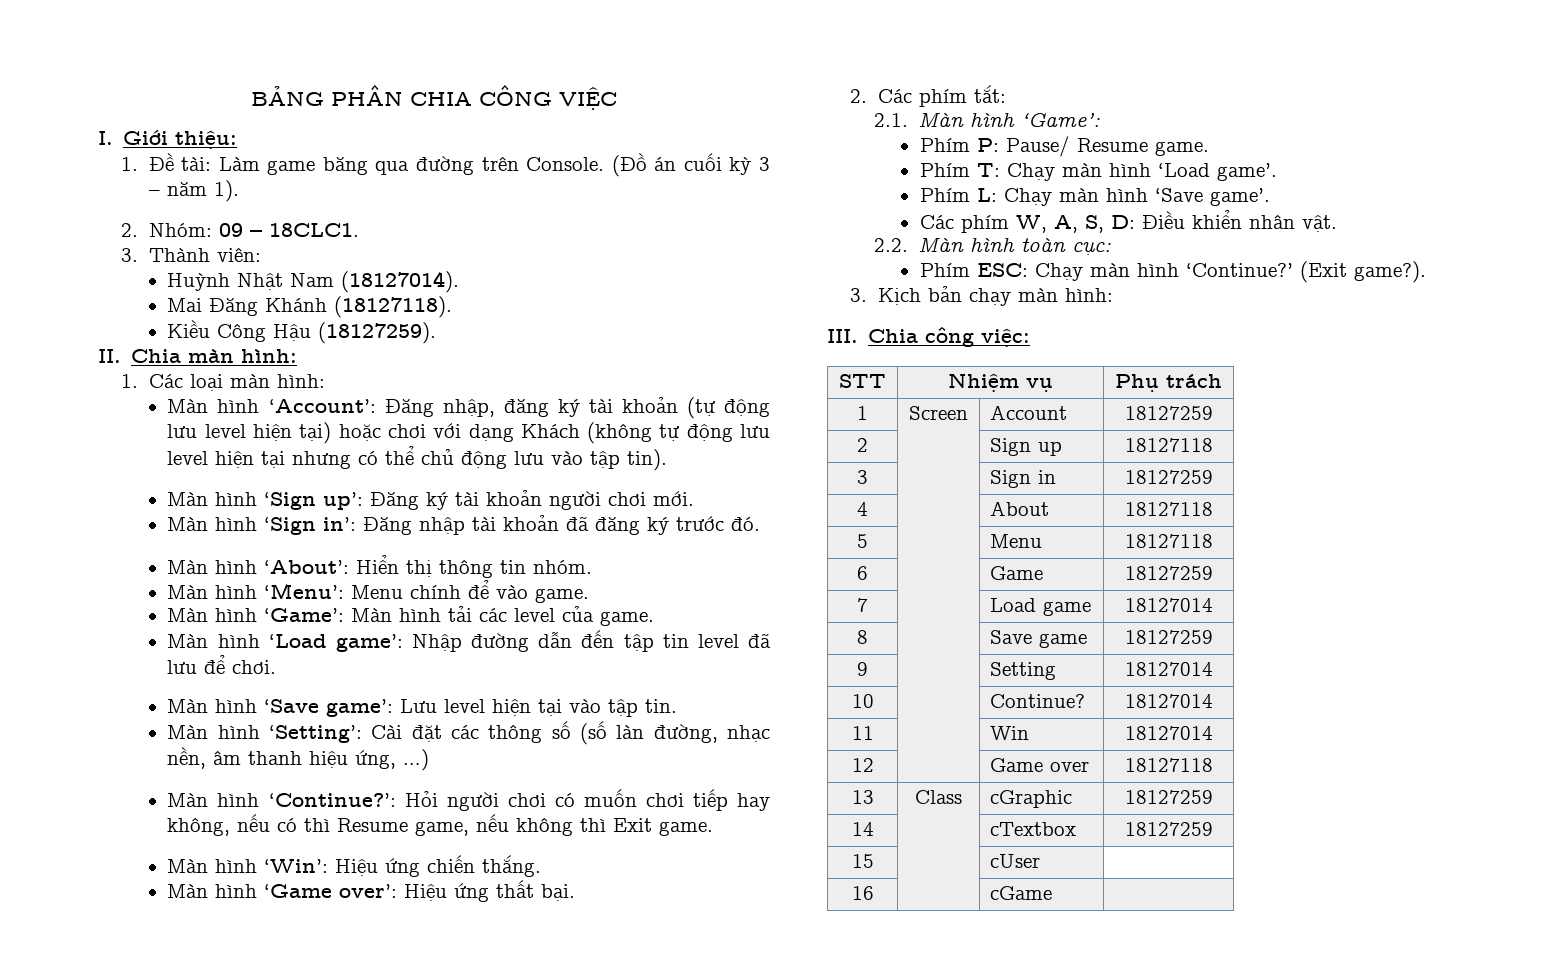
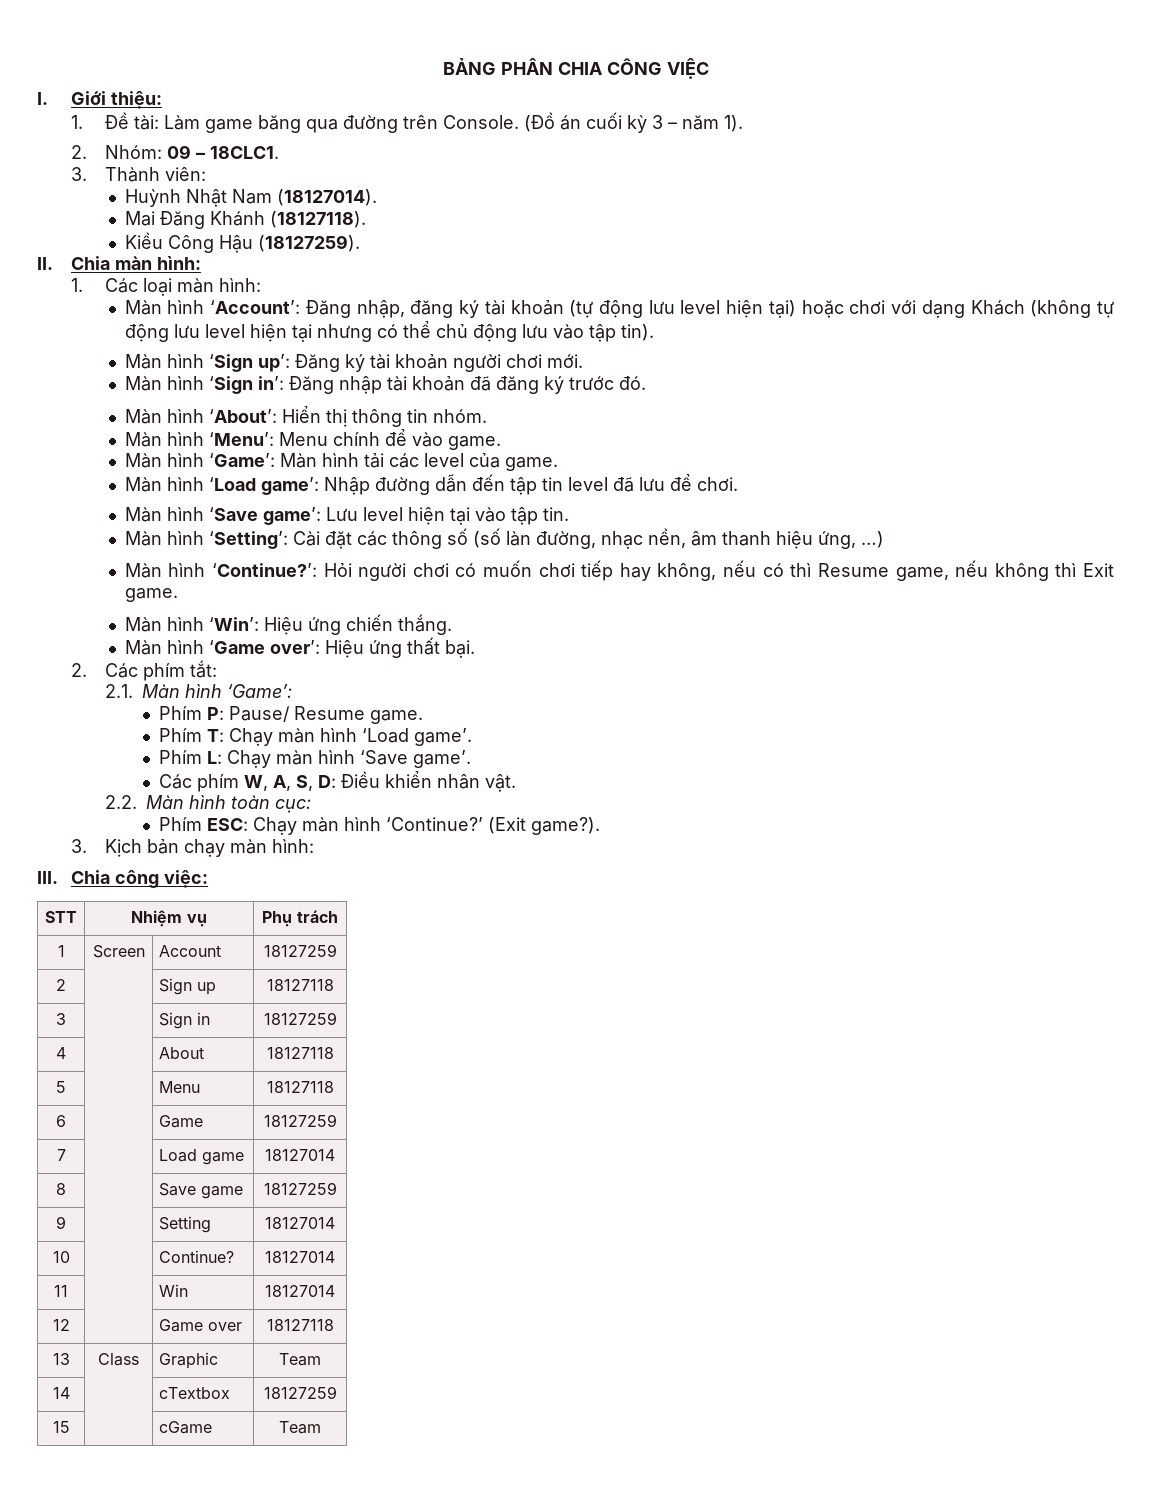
- 13 | Class | cGraphic | 18127259
+ 13 | Class | Graphic | Team
- 15 | | cUser |
- 16 | | cGame |
+ 15 | | cGame | Team

